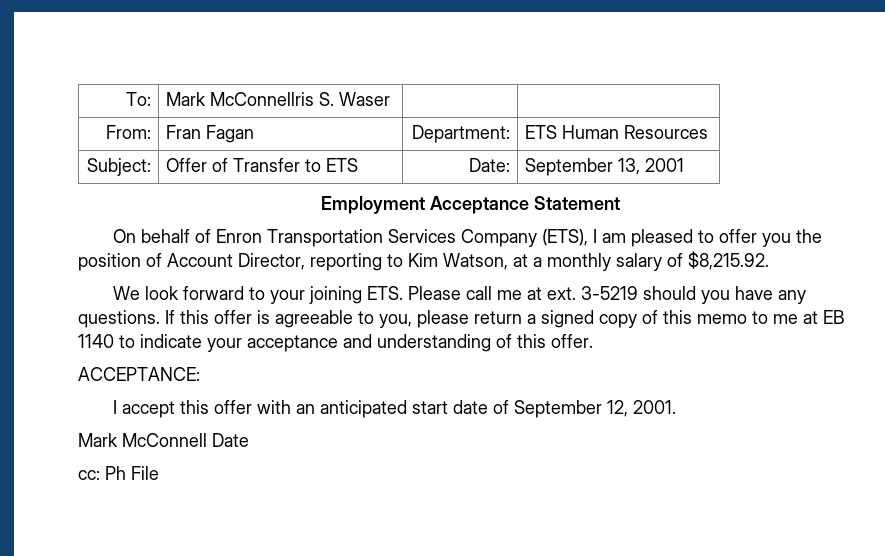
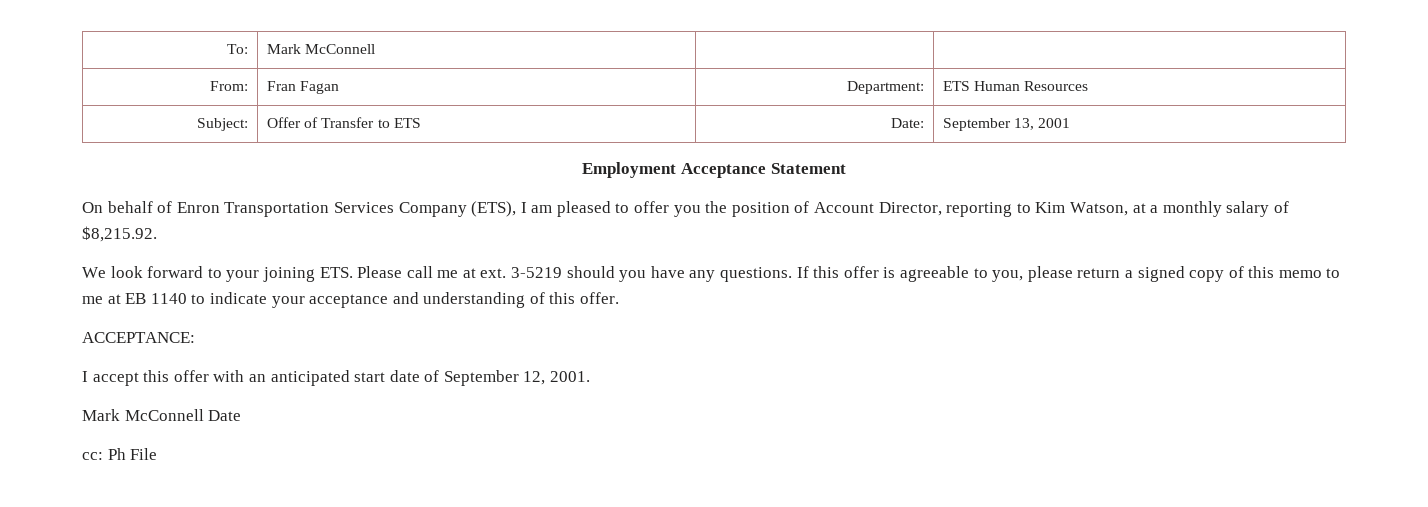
- To: | Mark McConnellris S. Waser | |
+ To: | Mark McConnell | |

